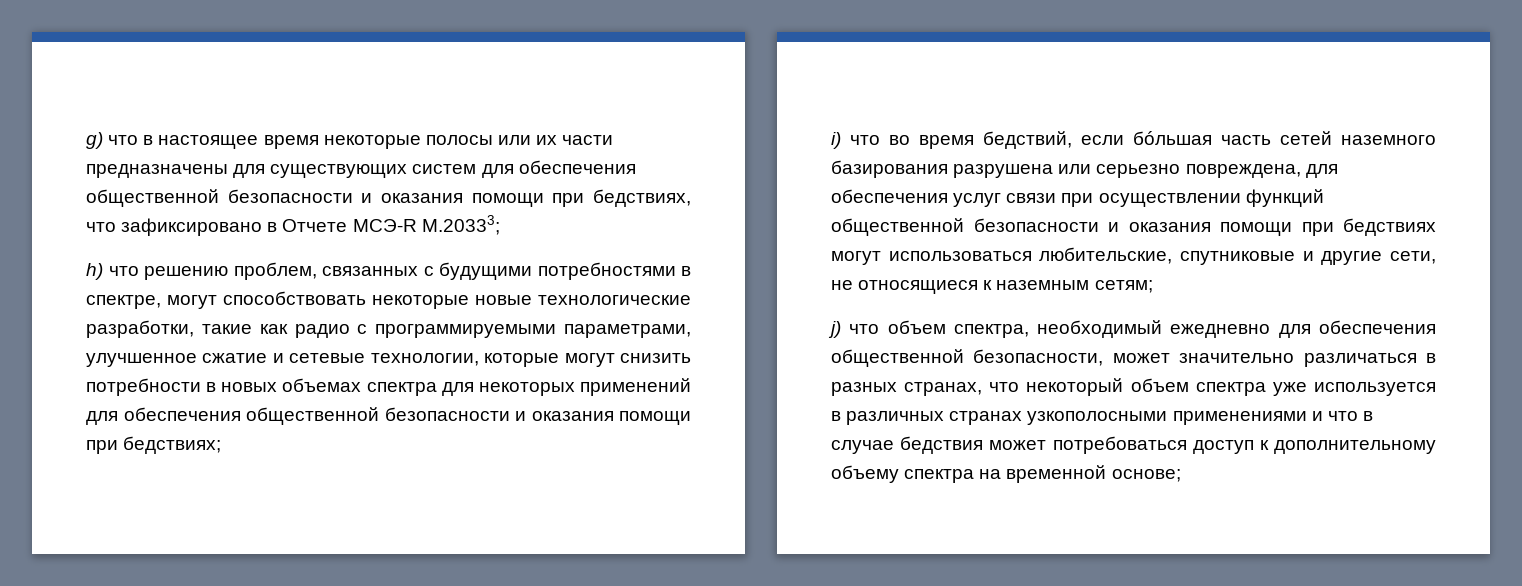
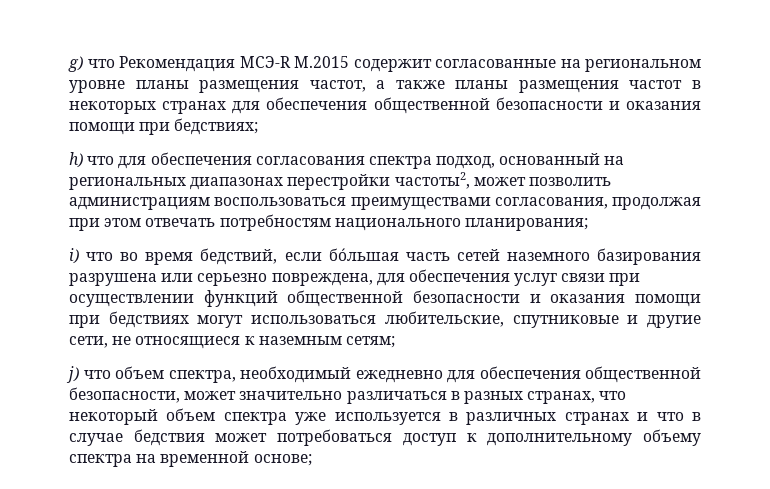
- g) что в настоящее время некоторые полосы или их части предназначены для существующих систем для обеспечения общественной безопасности и оказания помощи при бедствиях, что зафиксировано в Отчете МСЭ-R M.20333;
- h) что решению проблем, связанных с будущими потребностями в спектре, могут способствовать некоторые новые технологические разработки, такие как радио с программируемыми параметрами, улучшенное сжатие и сетевые технологии, которые могут снизить потребности в новых объемах спектра для некоторых применений для обеспечения общественной безопасности и оказания помощи при бедствиях;
+ g) что Рекомендация МСЭ-R M.2015 содержит согласованные на региональном уровне планы размещения частот, а также планы размещения частот в некоторых странах для обеспечения общественной безопасности и оказания помощи при бедствиях;
+ h) что для обеспечения согласования спектра подход, основанный на региональных диапазонах перестройки частоты2, может позволить администрациям воспользоваться преимуществами согласования, продолжая при этом отвечать потребностям национального планирования;
- j) что объем спектра, необходимый ежедневно для обеспечения общественной безопасности, может значительно различаться в разных странах, что некоторый объем спектра уже используется в различных странах узкополосными применениями и что в случае бедствия может потребоваться доступ к дополнительному объему спектра на временной основе;
+ j) что объем спектра, необходимый ежедневно для обеспечения общественной безопасности, может значительно различаться в разных странах, что некоторый объем спектра уже используется в различных странах и что в случае бедствия может потребоваться доступ к дополнительному объему спектра на временной основе;

